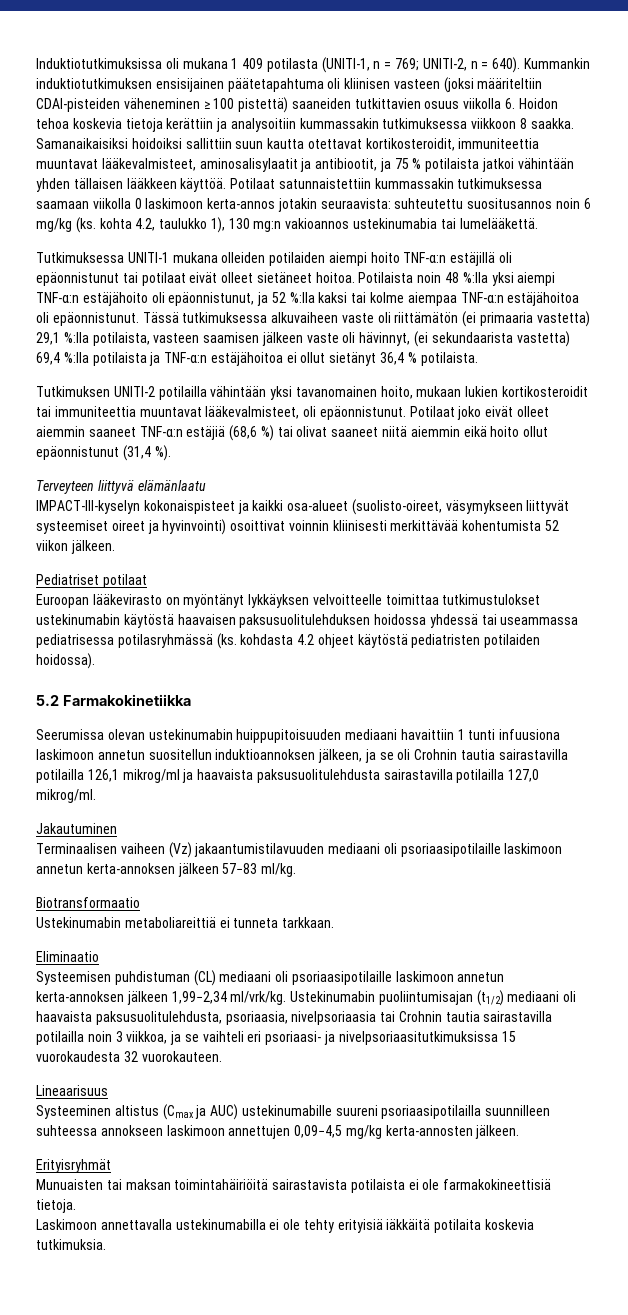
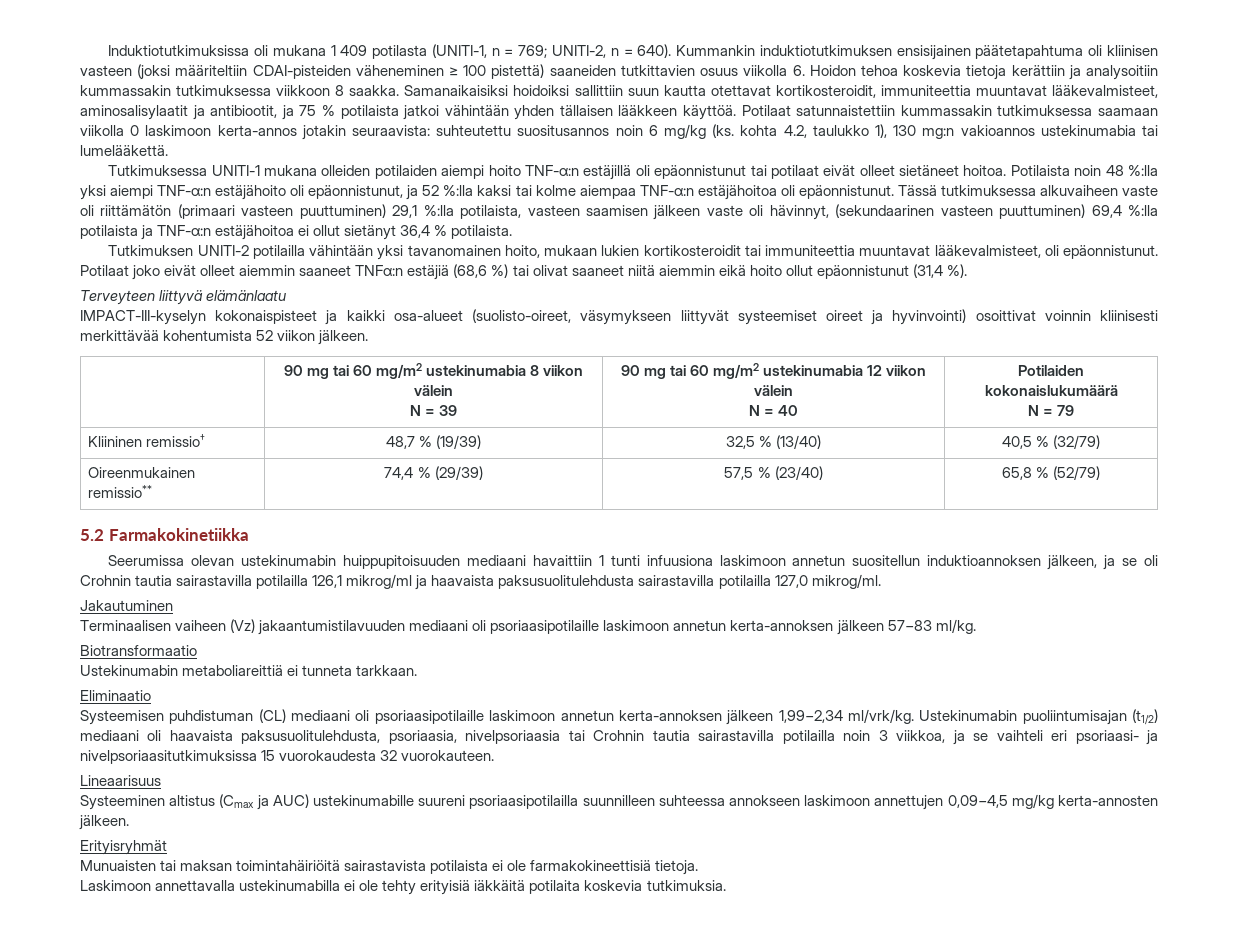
- Tässä tutkimuksessa alkuvaiheen vaste oli riittämätön (ei primaaria vastetta) 29,1 %:lla potilaista, vasteen saamisen jälkeen vaste oli hävinnyt, (ei sekundaarista vastetta) 69,4 %:lla potilaista ja TNF-α:n estäjähoitoa ei ollut sietänyt 36,4 % potilaista.
+ Tässä tutkimuksessa alkuvaiheen vaste oli riittämätön (primaari vasteen puuttuminen) 29,1 %:lla potilaista, vasteen saamisen jälkeen vaste oli hävinnyt, (sekundaarinen vasteen puuttuminen) 69,4 %:lla potilaista ja TNF-α:n estäjähoitoa ei ollut sietänyt 36,4 % potilaista.
- Potilaat joko eivät olleet aiemmin saaneet TNF-α:n estäjiä (68,6 %) tai olivat saaneet niitä aiemmin eikä hoito ollut epäonnistunut (31,4 %).
+ Potilaat joko eivät olleet aiemmin saaneet TNFα:n estäjiä (68,6 %) tai olivat saaneet niitä aiemmin eikä hoito ollut epäonnistunut (31,4 %).
- Pediatriset potilaat
- Euroopan lääkevirasto on myöntänyt lykkäyksen velvoitteelle toimittaa tutkimustulokset ustekinumabin käytöstä haavaisen paksusuolitulehduksen hoidossa yhdessä tai useammassa pediatrisessa potilasryhmässä (ks. kohdasta 4.2 ohjeet käytöstä pediatristen potilaiden hoidossa).
+ | 90 mg tai 60 mg/m2 ustekinumabia 8 viikon välein
+ N = 39 | 90 mg tai 60 mg/m2 ustekinumabia 12 viikon välein
+ N = 40 | Potilaiden kokonaislukumäärä
+ N = 79
+ Kliininen remissio† | 48,7 % (19/39) | 32,5 % (13/40) | 40,5 % (32/79)
+ Oireenmukainen remissio** | 74,4 % (29/39) | 57,5 % (23/40) | 65,8 % (52/79)

